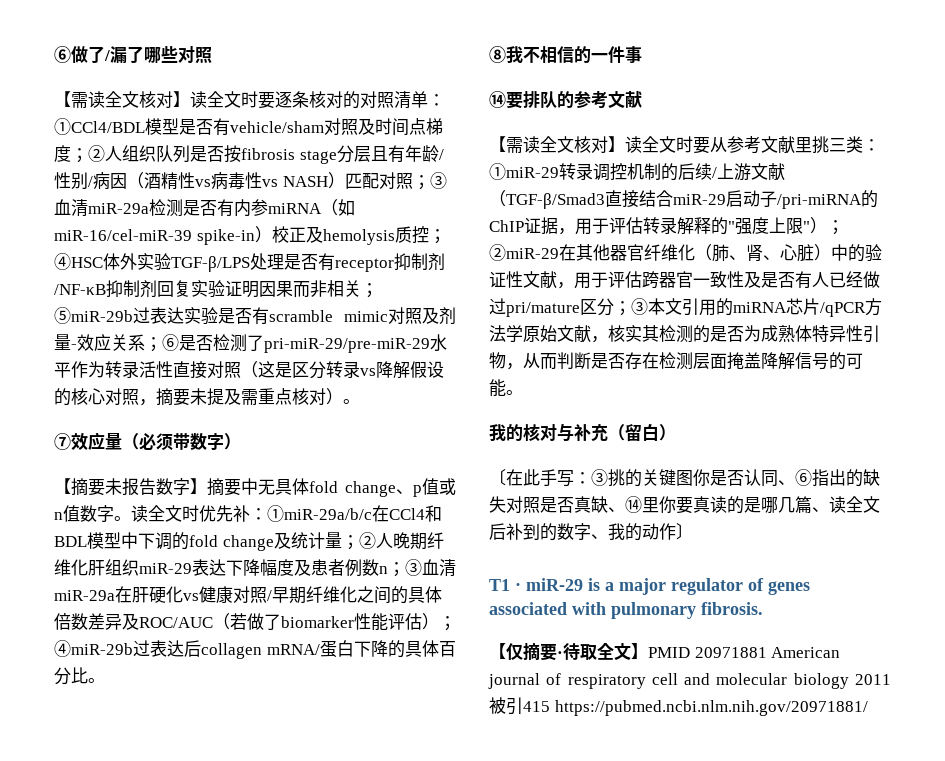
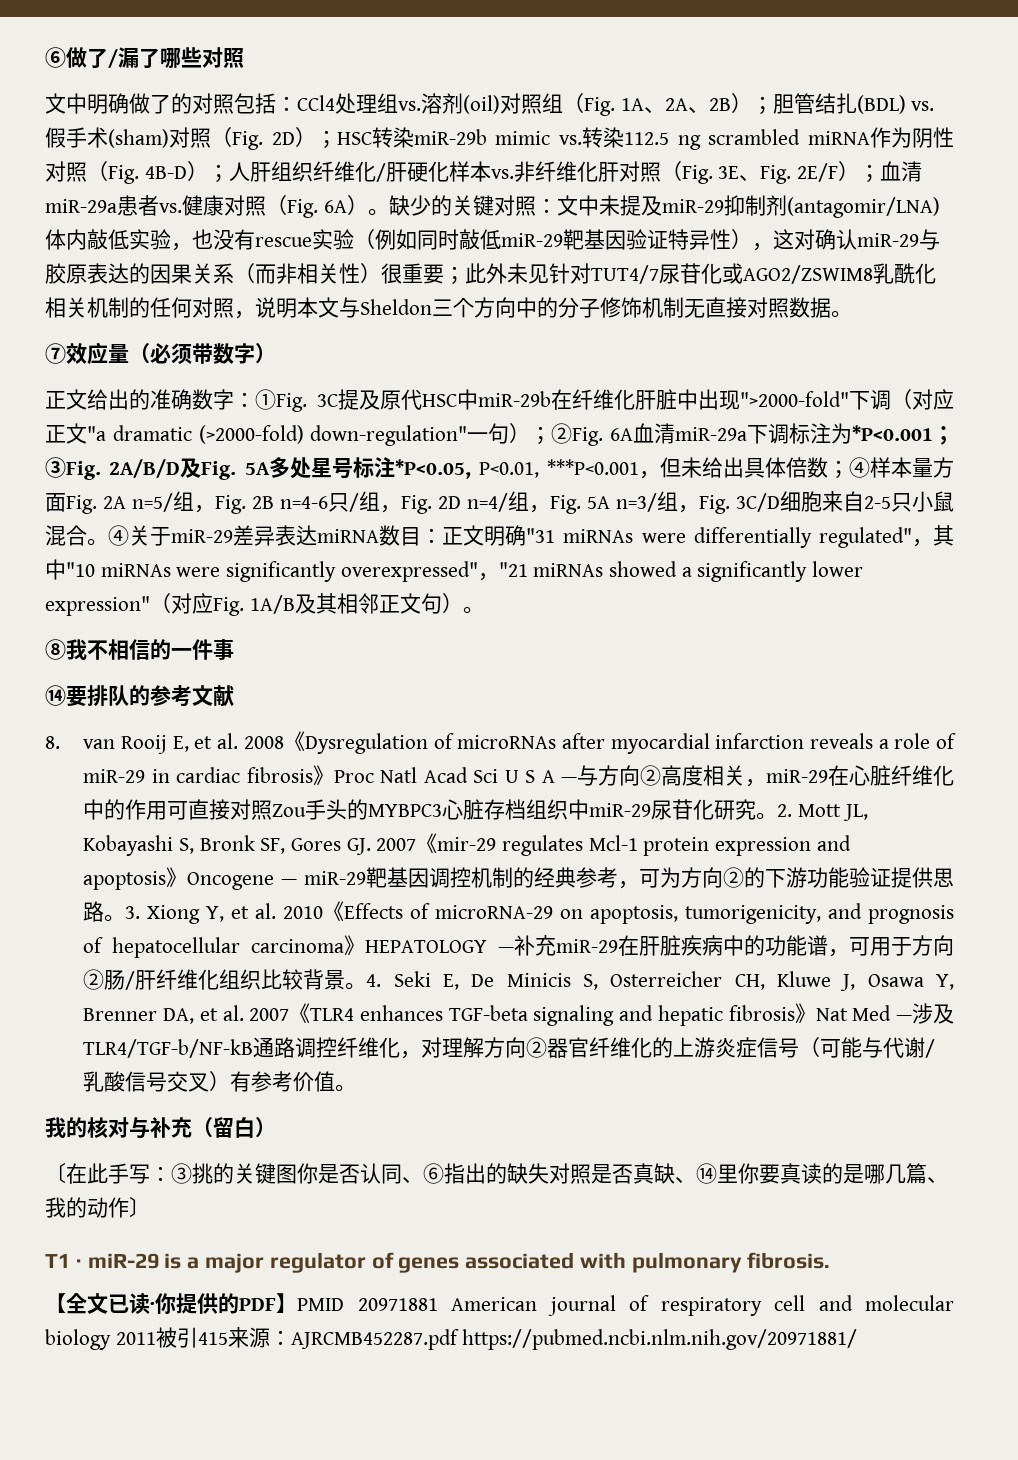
- 【需读全文核对】读全文时要逐条核对的对照清单：①CCl4/BDL模型是否有vehicle/sham对照及时间点梯度；②人组织队列是否按fibrosis stage分层且有年龄/性别/病因（酒精性vs病毒性vs NASH）匹配对照；③血清miR-29a检测是否有内参miRNA（如miR-16/cel-miR-39 spike-in）校正及hemolysis质控；④HSC体外实验TGF-β/LPS处理是否有receptor抑制剂/NF-κB抑制剂回复实验证明因果而非相关；⑤miR-29b过表达实验是否有scramble mimic对照及剂量-效应关系；⑥是否检测了pri-miR-29/pre-miR-29水平作为转录活性直接对照（这是区分转录vs降解假设的核心对照，摘要未提及需重点核对）。
+ 文中明确做了的对照包括：CCl4处理组vs.溶剂(oil)对照组（Fig. 1A、2A、2B）；胆管结扎(BDL) vs.假手术(sham)对照（Fig. 2D）；HSC转染miR-29b mimic vs.转染112.5 ng scrambled miRNA作为阴性对照（Fig. 4B-D）；人肝组织纤维化/肝硬化样本vs.非纤维化肝对照（Fig. 3E、Fig. 2E/F）；血清miR-29a患者vs.健康对照（Fig. 6A）。缺少的关键对照：文中未提及miR-29抑制剂(antagomir/LNA)体内敲低实验，也没有rescue实验（例如同时敲低miR-29靶基因验证特异性），这对确认miR-29与胶原表达的因果关系（而非相关性）很重要；此外未见针对TUT4/7尿苷化或AGO2/ZSWIM8乳酰化相关机制的任何对照，说明本文与Sheldon三个方向中的分子修饰机制无直接对照数据。
- 【摘要未报告数字】摘要中无具体fold change、p值或n值数字。读全文时优先补：①miR-29a/b/c在CCl4和BDL模型中下调的fold change及统计量；②人晚期纤维化肝组织miR-29表达下降幅度及患者例数n；③血清miR-29a在肝硬化vs健康对照/早期纤维化之间的具体倍数差异及ROC/AUC（若做了biomarker性能评估）；④miR-29b过表达后collagen mRNA/蛋白下降的具体百分比。
+ 正文给出的准确数字：①Fig. 3C提及原代HSC中miR-29b在纤维化肝脏中出现">2000-fold"下调（对应正文"a dramatic (>2000-fold) down-regulation"一句）；②Fig. 6A血清miR-29a下调标注为*P<0.001；③Fig. 2A/B/D及Fig. 5A多处星号标注*P<0.05, P<0.01, ***P<0.001，但未给出具体倍数；④样本量方面Fig. 2A n=5/组，Fig. 2B n=4-6只/组，Fig. 2D n=4/组，Fig. 5A n=3/组，Fig. 3C/D细胞来自2-5只小鼠混合。④关于miR-29差异表达miRNA数目：正文明确"31 miRNAs were differentially regulated"，其中"10 miRNAs were significantly overexpressed"，"21 miRNAs showed a significantly lower expression"（对应Fig. 1A/B及其相邻正文句）。
- 【需读全文核对】读全文时要从参考文献里挑三类：①miR-29转录调控机制的后续/上游文献（TGF-β/Smad3直接结合miR-29启动子/pri-miRNA的ChIP证据，用于评估转录解释的"强度上限"）；②miR-29在其他器官纤维化（肺、肾、心脏）中的验证性文献，用于评估跨器官一致性及是否有人已经做过pri/mature区分；③本文引用的miRNA芯片/qPCR方法学原始文献，核实其检测的是否为成熟体特异性引物，从而判断是否存在检测层面掩盖降解信号的可能。
+ 8. van Rooij E, et al. 2008《Dysregulation of microRNAs after myocardial infarction reveals a role of miR-29 in cardiac fibrosis》Proc Natl Acad Sci U S A —与方向②高度相关，miR-29在心脏纤维化中的作用可直接对照Zou手头的MYBPC3心脏存档组织中miR-29尿苷化研究。2. Mott JL, Kobayashi S, Bronk SF, Gores GJ. 2007《mir-29 regulates Mcl-1 protein expression and apoptosis》Oncogene — miR-29靶基因调控机制的经典参考，可为方向②的下游功能验证提供思路。3. Xiong Y, et al. 2010《Effects of microRNA-29 on apoptosis, tumorigenicity, and prognosis of hepatocellular carcinoma》HEPATOLOGY —补充miR-29在肝脏疾病中的功能谱，可用于方向②肠/肝纤维化组织比较背景。4. Seki E, De Minicis S, Osterreicher CH, Kluwe J, Osawa Y, Brenner DA, et al. 2007《TLR4 enhances TGF-beta signaling and hepatic fibrosis》Nat Med —涉及TLR4/TGF-b/NF-kB通路调控纤维化，对理解方向②器官纤维化的上游炎症信号（可能与代谢/乳酸信号交叉）有参考价值。
- 〔在此手写：③挑的关键图你是否认同、⑥指出的缺失对照是否真缺、⑭里你要真读的是哪几篇、读全文后补到的数字、我的动作〕
+ 〔在此手写：③挑的关键图你是否认同、⑥指出的缺失对照是否真缺、⑭里你要真读的是哪几篇、我的动作〕
- 【仅摘要·待取全文】PMID 20971881 American journal of respiratory cell and molecular biology 2011被引415 https://pubmed.ncbi.nlm.nih.gov/20971881/
+ 【全文已读·你提供的PDF】PMID 20971881 American journal of respiratory cell and molecular biology 2011被引415来源：AJRCMB452287.pdf https://pubmed.ncbi.nlm.nih.gov/20971881/

